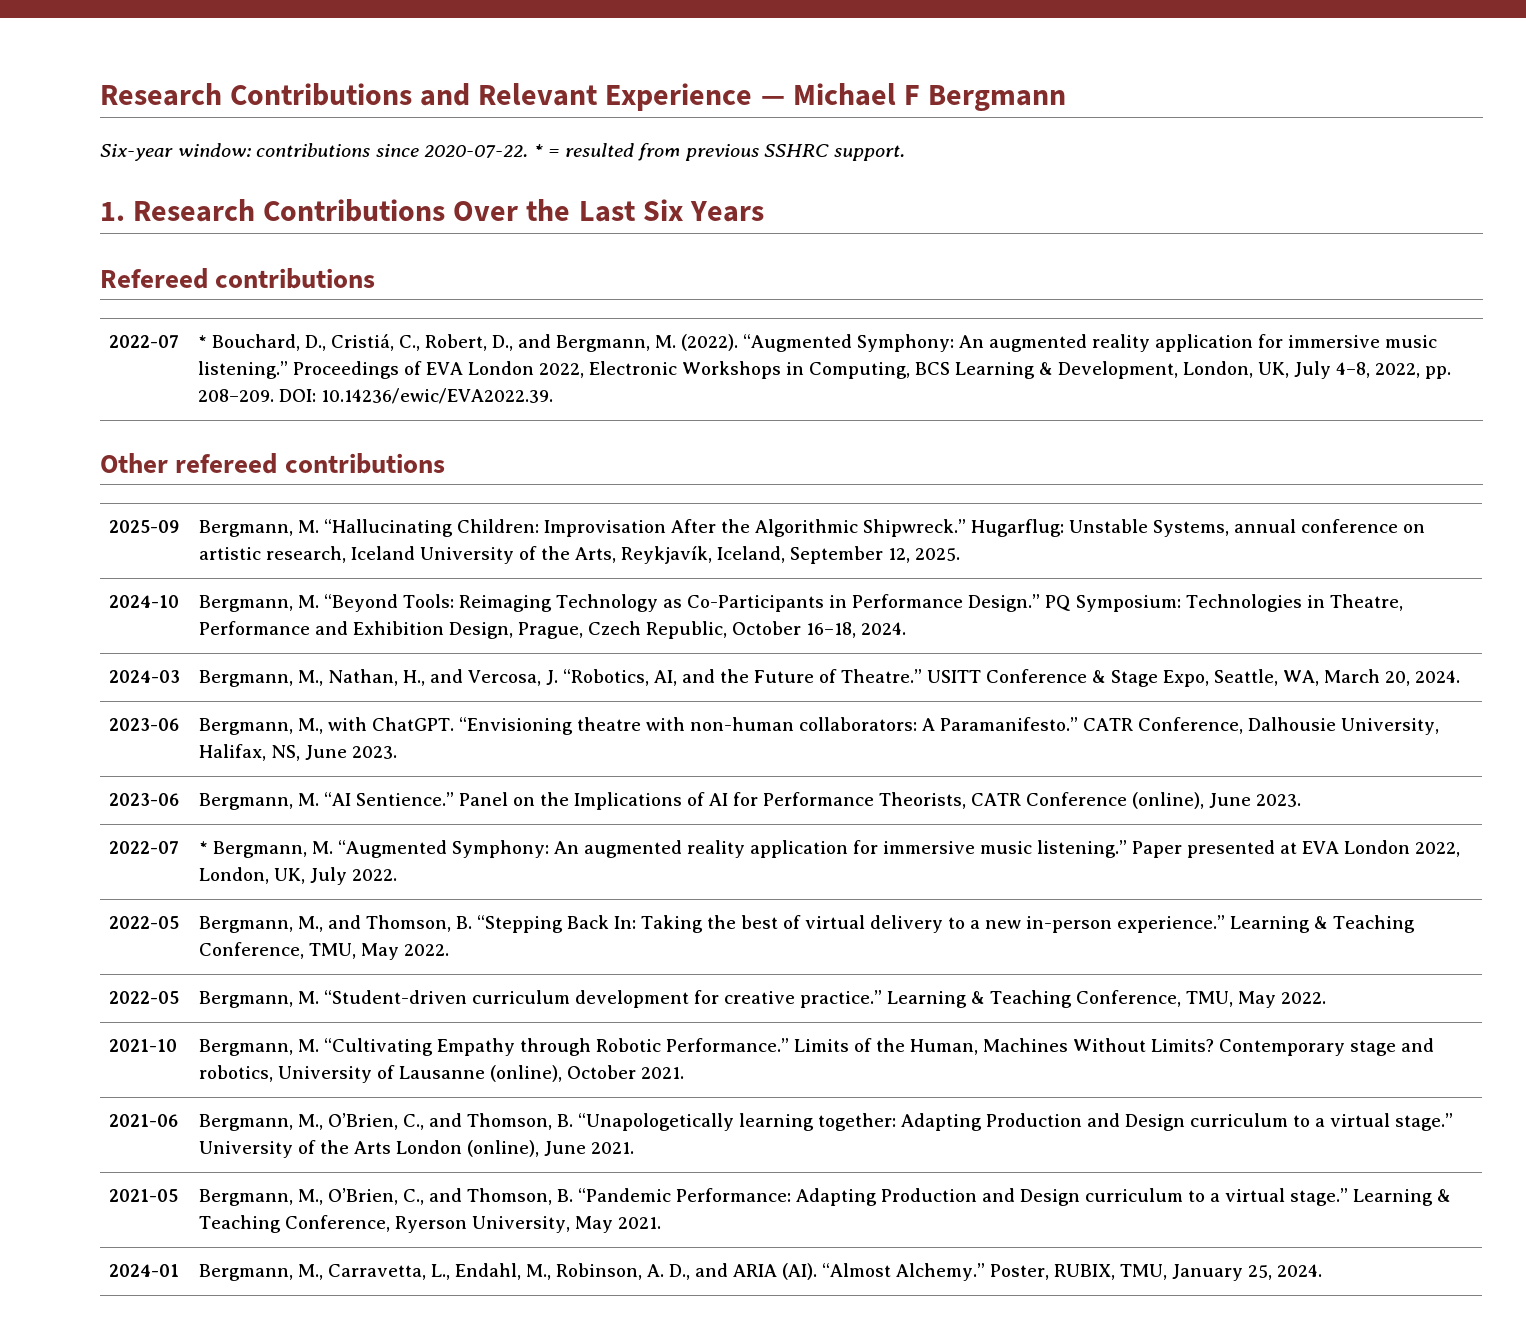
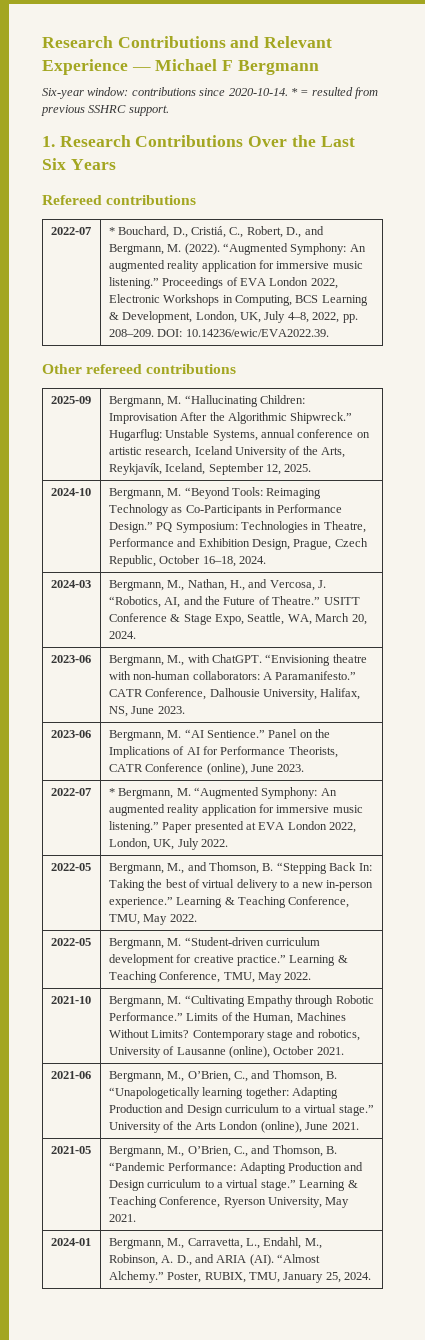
- Six-year window: contributions since 2020-07-22.
+ Six-year window: contributions since 2020-10-14.

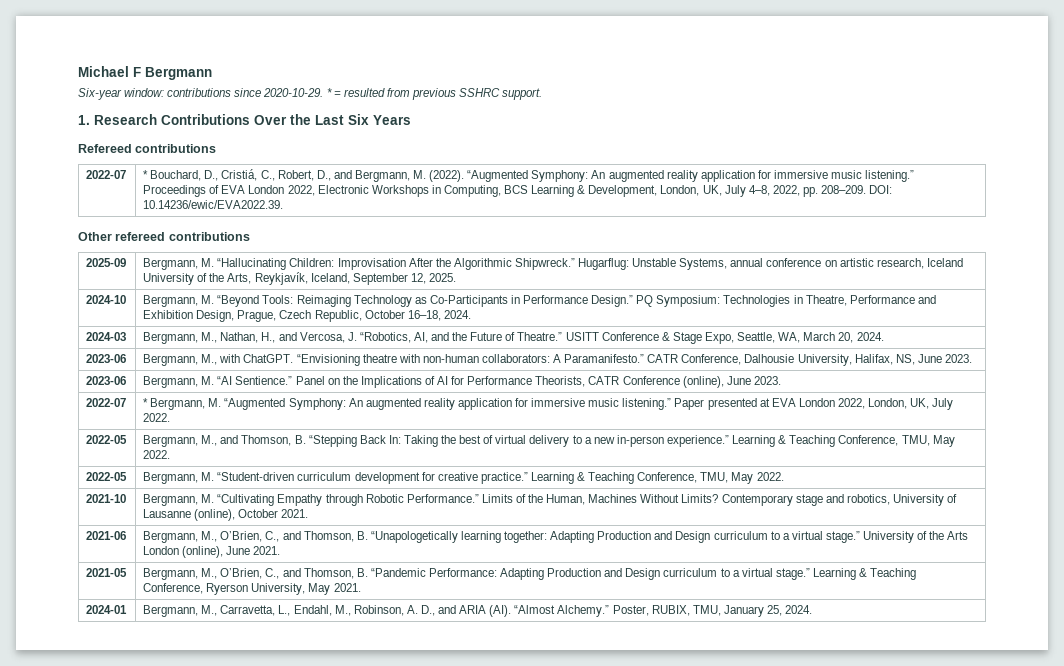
- Research Contributions and Relevant Experience — Michael F Bergmann
+ Michael F Bergmann
- Six-year window: contributions since 2020-10-14.
+ Six-year window: contributions since 2020-10-29.

